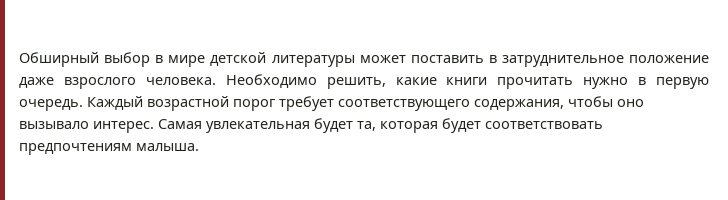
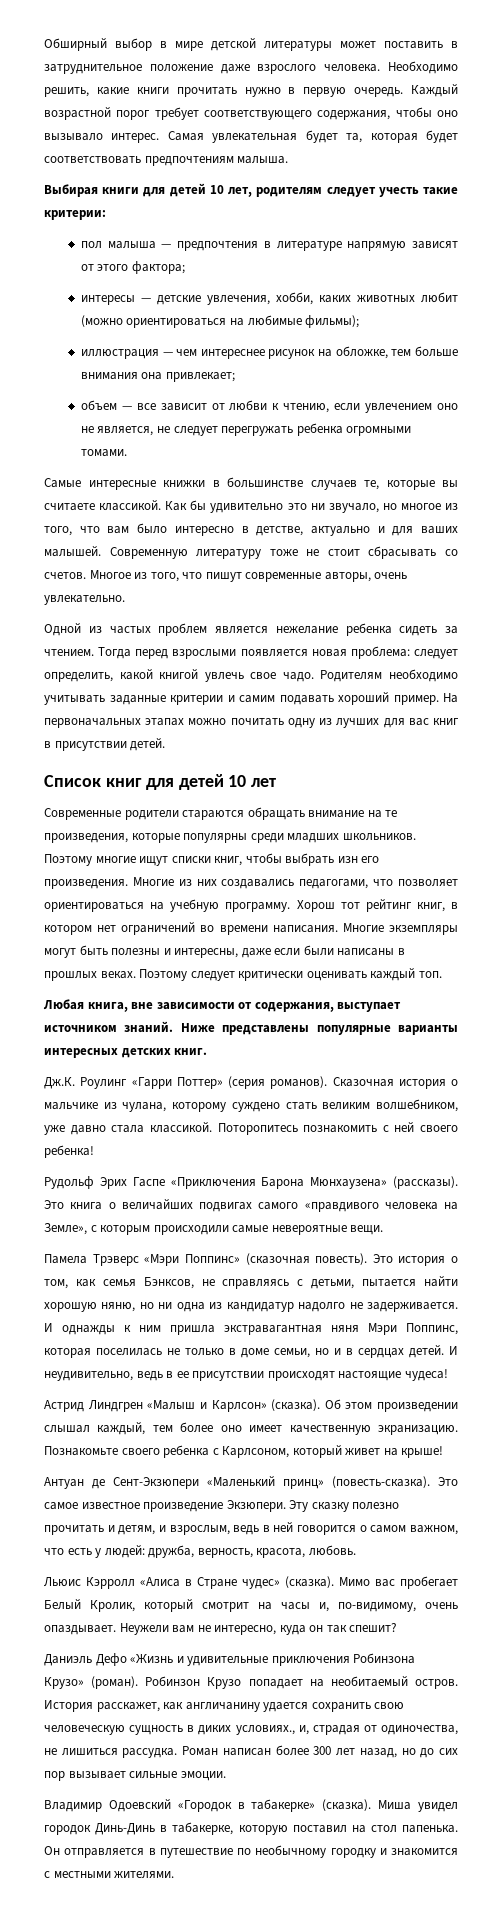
+ Выбирая книги для детей 10 лет, родителям следует учесть такие критерии:
+ пол малыша — предпочтения в литературе напрямую зависят от этого фактора;
+ интересы — детские увлечения, хобби, каких животных любит (можно ориентироваться на любимые фильмы);
+ иллюстрация — чем интереснее рисунок на обложке, тем больше внимания она привлекает;
+ объем — все зависит от любви к чтению, если увлечением оно не является, не следует перегружать ребенка огромными томами.
+ Самые интересные книжки в большинстве случаев те, которые вы считаете классикой. Как бы удивительно это ни звучало, но многое из того, что вам было интересно в детстве, актуально и для ваших малышей. Современную литературу тоже не стоит сбрасывать со счетов. Многое из того, что пишут современные авторы, очень увлекательно.
+ Одной из частых проблем является нежелание ребенка сидеть за чтением. Тогда перед взрослыми появляется новая проблема: следует определить, какой книгой увлечь свое чадо. Родителям необходимо учитывать заданные критерии и самим подавать хороший пример. На первоначальных этапах можно почитать одну из лучших для вас книг в присутствии детей.
+ Список книг для детей 10 лет
+ Современные родители стараются обращать внимание на те произведения, которые популярны среди младших школьников. Поэтому многие ищут списки книг, чтобы выбрать изн его произведения. Многие из них создавались педагогами, что позволяет ориентироваться на учебную программу. Хорош тот рейтинг книг, в котором нет ограничений во времени написания. Многие экземпляры могут быть полезны и интересны, даже если были написаны в прошлых веках. Поэтому следует критически оценивать каждый топ.
+ Любая книга, вне зависимости от содержания, выступает источником знаний. Ниже представлены популярные варианты интересных детских книг.
+ Дж.К. Роулинг «Гарри Поттер» (серия романов). Сказочная история о мальчике из чулана, которому суждено стать великим волшебником, уже давно стала классикой. Поторопитесь познакомить с ней своего ребенка!
+ Рудольф Эрих Гаспе «Приключения Барона Мюнхаузена» (рассказы). Это книга о величайших подвигах самого «правдивого человека на Земле», с которым происходили самые невероятные вещи.
+ Памела Трэверс «Мэри Поппинс» (сказочная повесть). Это история о том, как семья Бэнксов, не справляясь с детьми, пытается найти хорошую няню, но ни одна из кандидатур надолго не задерживается. И однажды к ним пришла экстравагантная няня Мэри Поппинс, которая поселилась не только в доме семьи, но и в сердцах детей. И неудивительно, ведь в ее присутствии происходят настоящие чудеса!
+ Астрид Линдгрен «Малыш и Карлсон» (сказка). Об этом произведении слышал каждый, тем более оно имеет качественную экранизацию. Познакомьте своего ребенка с Карлсоном, который живет на крыше!
+ Антуан де Сент-Экзюпери «Маленький принц» (повесть-сказка). Это самое известное произведение Экзюпери. Эту сказку полезно прочитать и детям, и взрослым, ведь в ней говорится о самом важном, что есть у людей: дружба, верность, красота, любовь.
+ Льюис Кэрролл «Алиса в Стране чудес» (сказка). Мимо вас пробегает Белый Кролик, который смотрит на часы и, по-видимому, очень опаздывает. Неужели вам не интересно, куда он так спешит?
+ Даниэль Дефо «Жизнь и удивительные приключения Робинзона Крузо» (роман). Робинзон Крузо попадает на необитаемый остров. История расскажет, как англичанину удается сохранить свою человеческую сущность в диких условиях., и, страдая от одиночества, не лишиться рассудка. Роман написан более 300 лет назад, но до сих пор вызывает сильные эмоции.
+ Владимир Одоевский «Городок в табакерке» (сказка). Миша увидел городок Динь-Динь в табакерке, которую поставил на стол папенька. Он отправляется в путешествие по необычному городку и знакомится с местными жителями.

